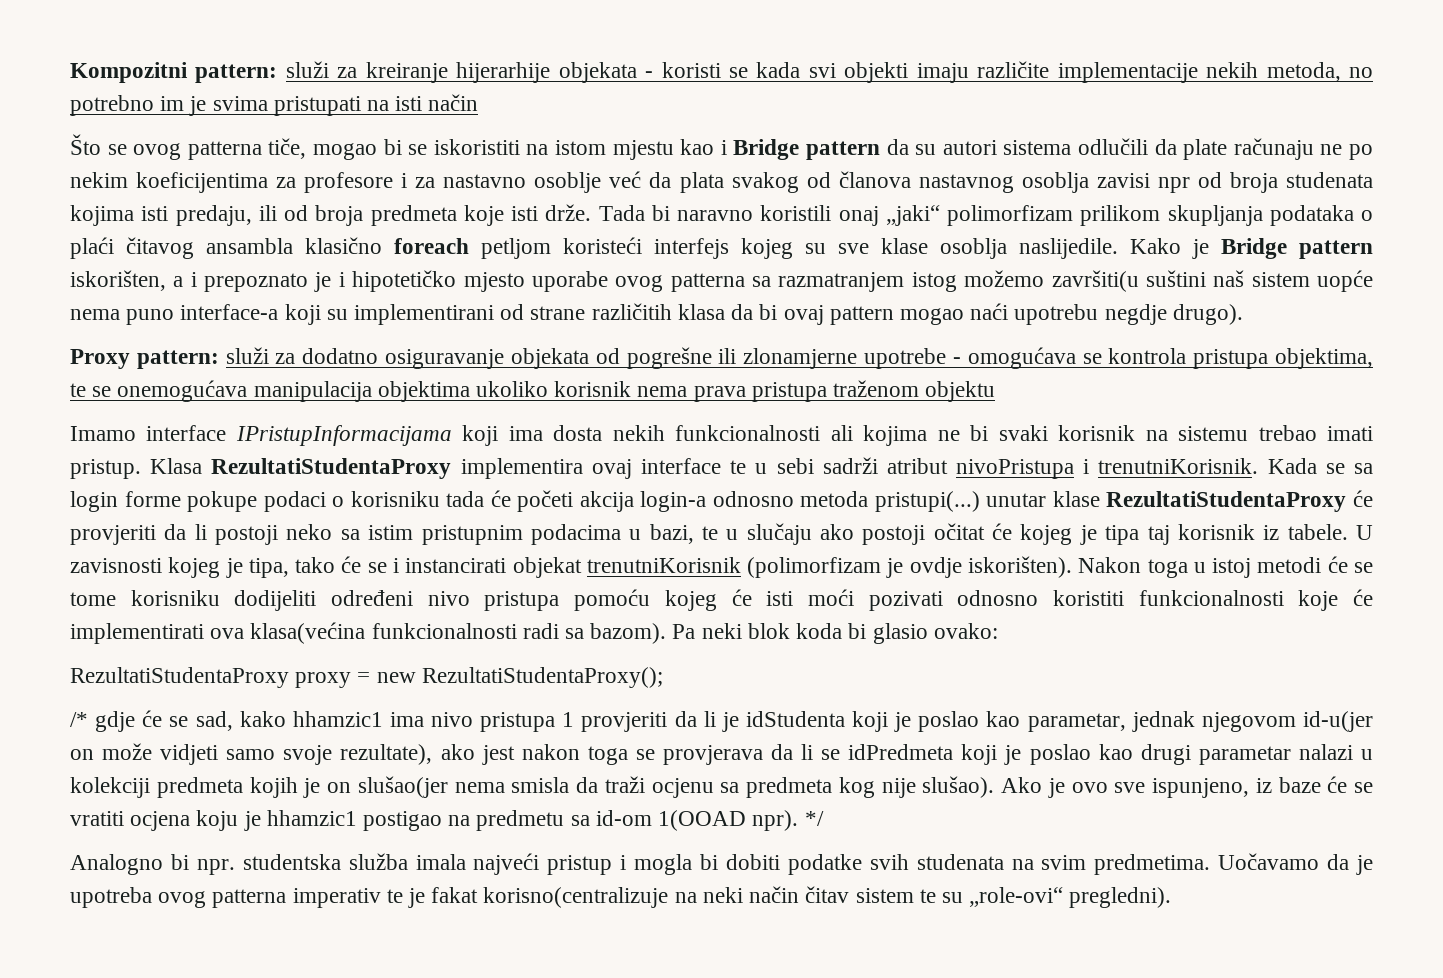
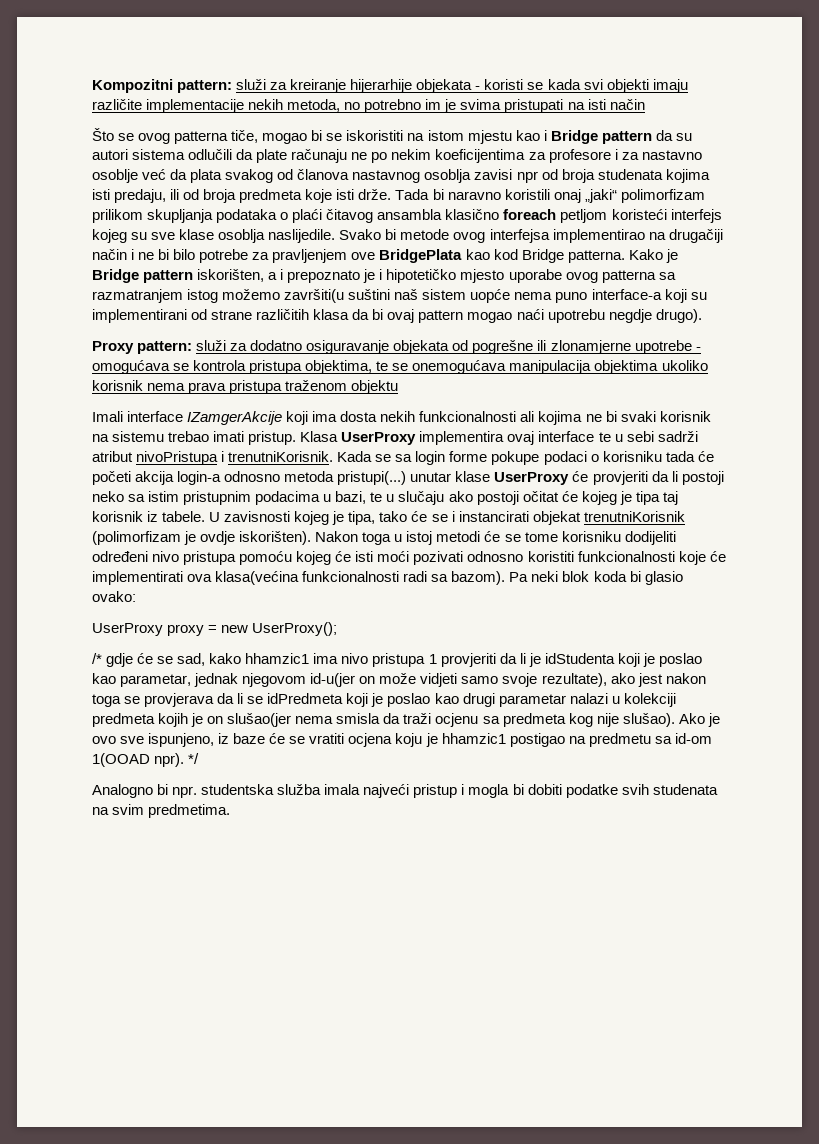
+ Svako bi metode ovog interfejsa implementirao na drugačiji način i ne bi bilo potrebe za pravljenjem ove BridgePlata kao kod Bridge patterna.
- Imamo interface IPristupInformacijama koji ima dosta nekih funkcionalnosti ali kojima ne bi svaki korisnik na sistemu trebao imati pristup.
+ Imali interface IZamgerAkcije koji ima dosta nekih funkcionalnosti ali kojima ne bi svaki korisnik na sistemu trebao imati pristup.
- Klasa RezultatiStudentaProxy implementira ovaj interface te u sebi sadrži atribut nivoPristupa i trenutniKorisnik.
+ Klasa UserProxy implementira ovaj interface te u sebi sadrži atribut nivoPristupa i trenutniKorisnik.
- Kada se sa login forme pokupe podaci o korisniku tada će početi akcija login-a odnosno metoda pristupi(...) unutar klase RezultatiStudentaProxy će provjeriti da li postoji neko sa istim pristupnim podacima u bazi, te u slučaju ako postoji očitat će kojeg je tipa taj korisnik iz tabele.
+ Kada se sa login forme pokupe podaci o korisniku tada će početi akcija login-a odnosno metoda pristupi(...) unutar klase UserProxy će provjeriti da li postoji neko sa istim pristupnim podacima u bazi, te u slučaju ako postoji očitat će kojeg je tipa taj korisnik iz tabele.
- RezultatiStudentaProxy proxy = new RezultatiStudentaProxy();
+ UserProxy proxy = new UserProxy();
- Uočavamo da je upotreba ovog patterna imperativ te je fakat korisno(centralizuje na neki način čitav sistem te su „role-ovi“ pregledni).

